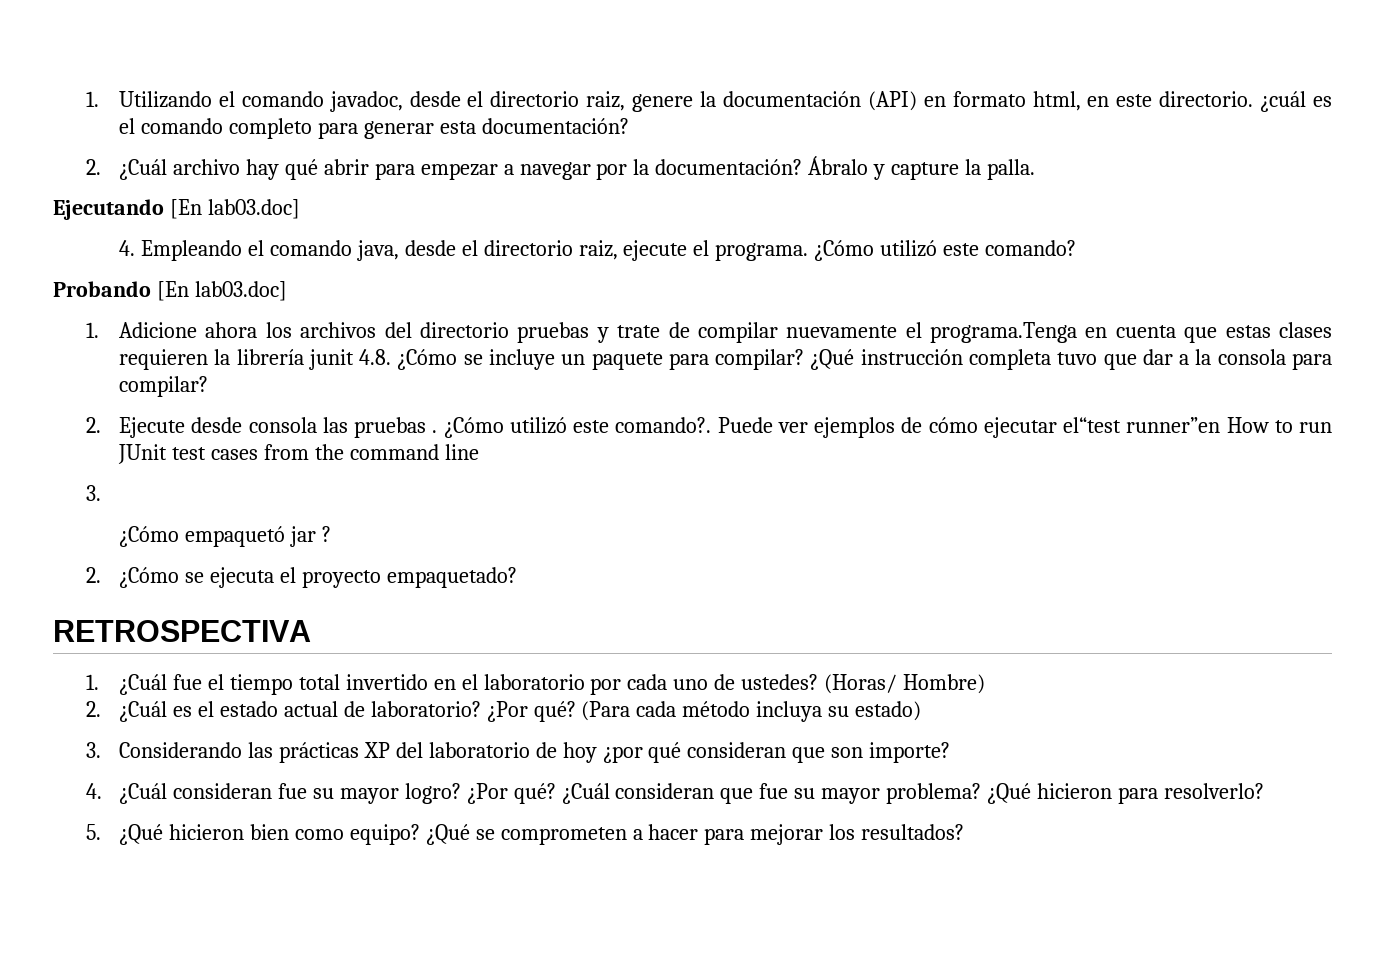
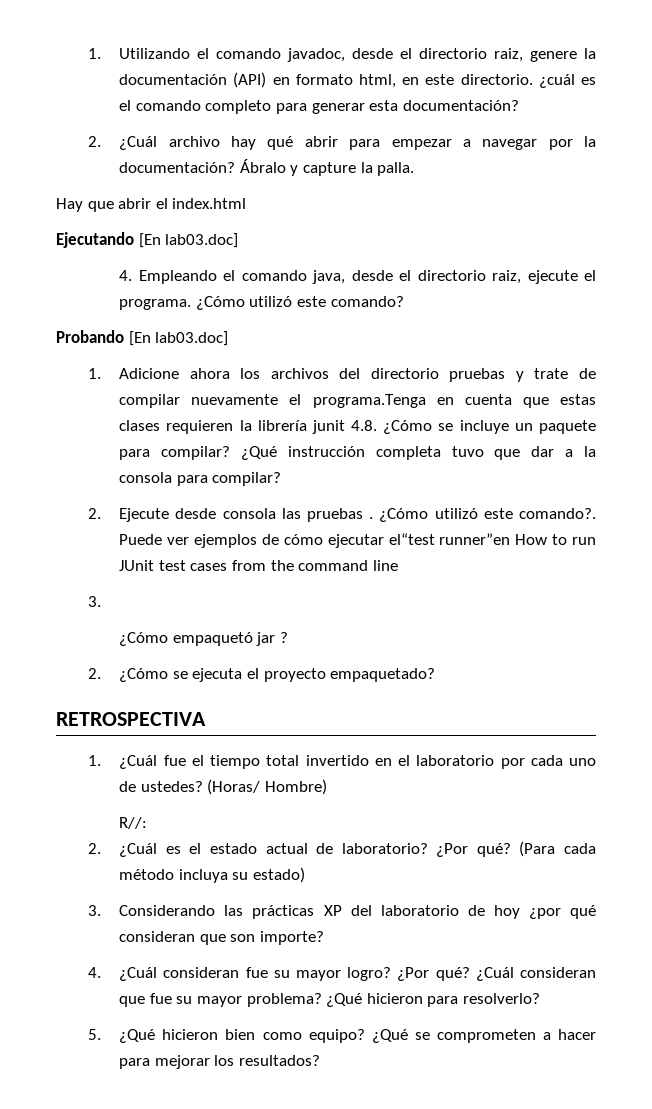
+ Hay que abrir el index.html
+ R//:

